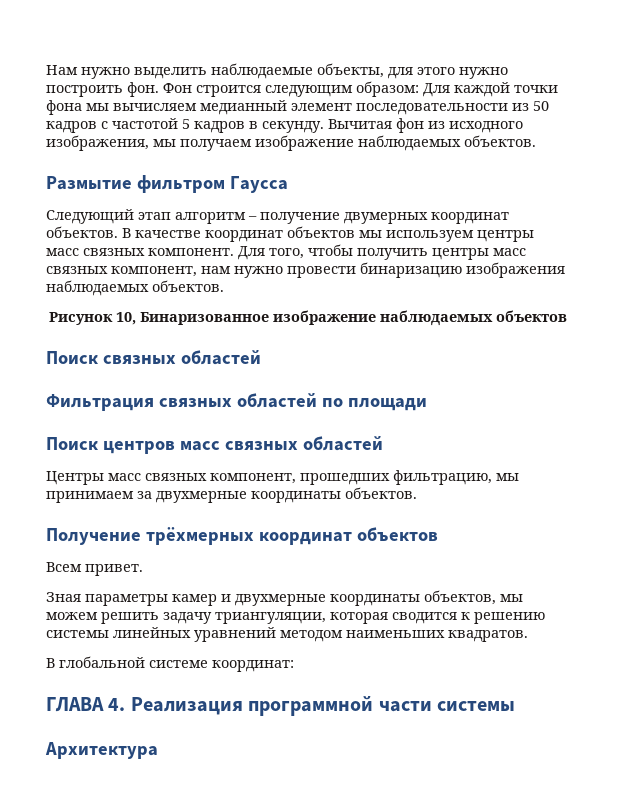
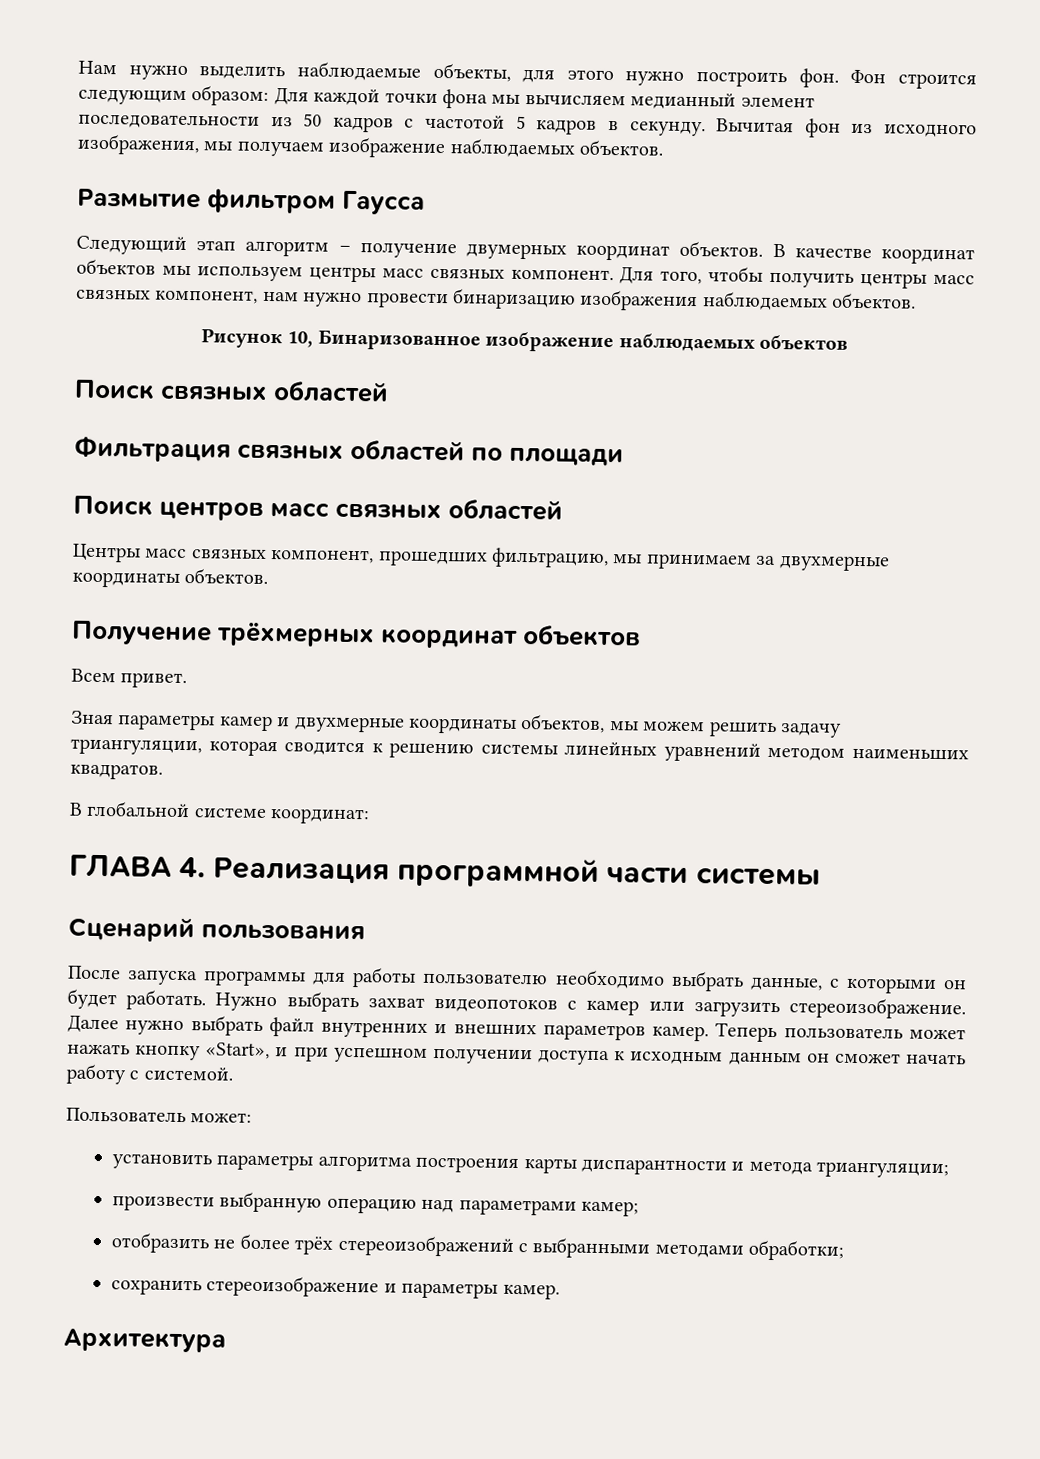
+ Сценарий пользования
+ После запуска программы для работы пользователю необходимо выбрать данные, с которыми он будет работать. Нужно выбрать захват видеопотоков с камер или загрузить стереоизображение. Далее нужно выбрать файл внутренних и внешних параметров камер. Теперь пользователь может нажать кнопку «Start», и при успешном получении доступа к исходным данным он сможет начать работу с системой.
+ Пользователь может:
+ установить параметры алгоритма построения карты диспарантности и метода триангуляции;
+ произвести выбранную операцию над параметрами камер;
+ отобразить не более трёх стереоизображений с выбранными методами обработки;
+ сохранить стереоизображение и параметры камер.

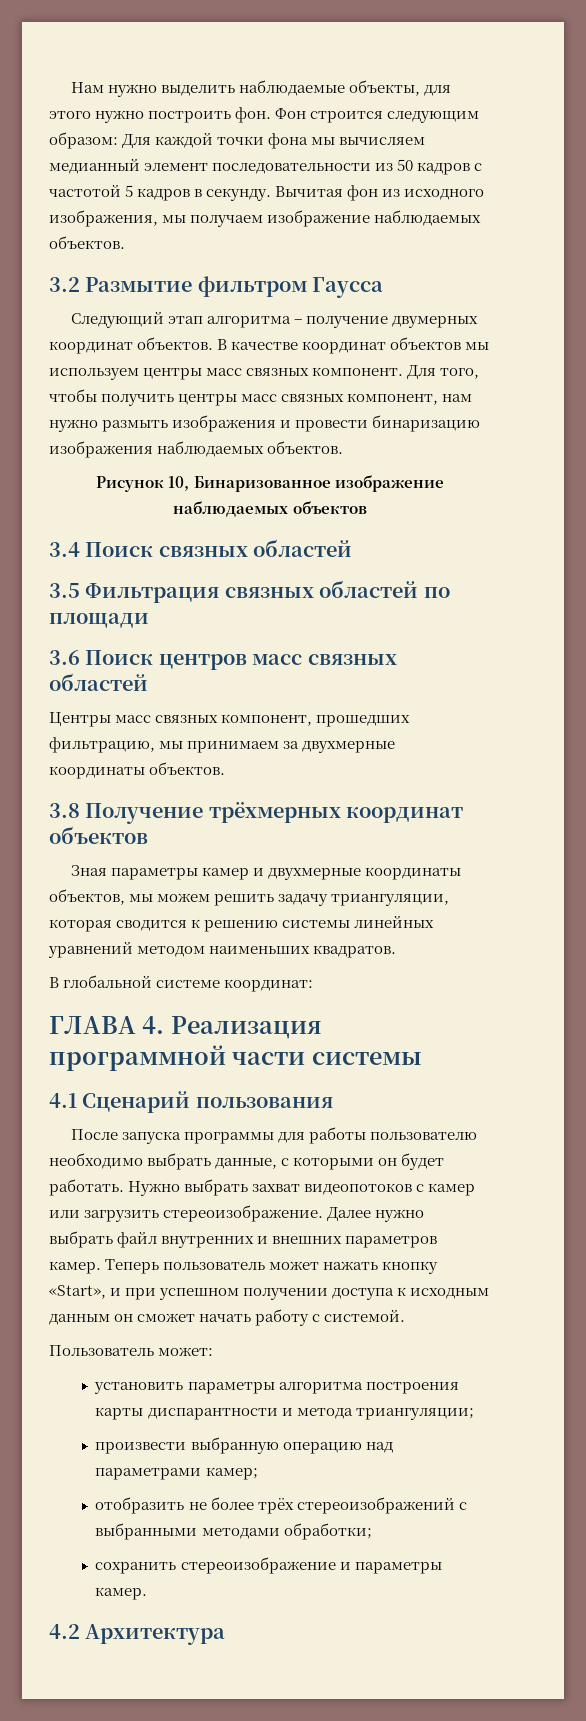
- Размытие фильтром Гаусса
+ 3.2 Размытие фильтром Гаусса
- Следующий этап алгоритм – получение двумерных координат объектов.
+ Следующий этап алгоритма – получение двумерных координат объектов.
- Для того, чтобы получить центры масс связных компонент, нам нужно провести бинаризацию изображения наблюдаемых объектов.
+ Для того, чтобы получить центры масс связных компонент, нам нужно размыть изображения и провести бинаризацию изображения наблюдаемых объектов.
- Поиск связных областей
+ 3.4 Поиск связных областей
- Фильтрация связных областей по площади
+ 3.5 Фильтрация связных областей по площади
- Поиск центров масс связных областей
+ 3.6 Поиск центров масс связных областей
- Получение трёхмерных координат объектов
+ 3.8 Получение трёхмерных координат объектов
- Всем привет.
- Сценарий пользования
+ 4.1 Сценарий пользования
- Архитектура
+ 4.2 Архитектура

